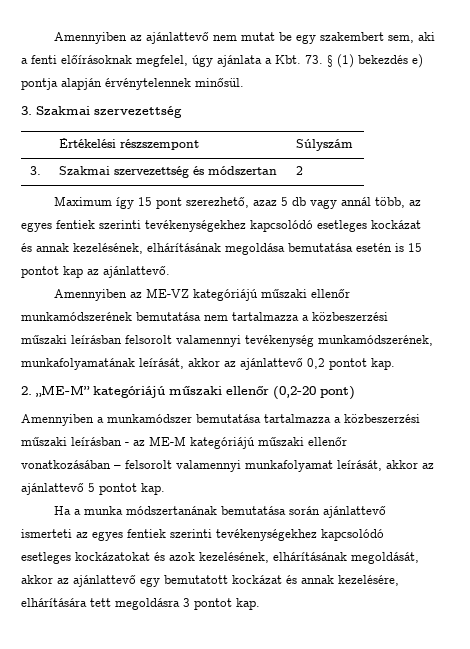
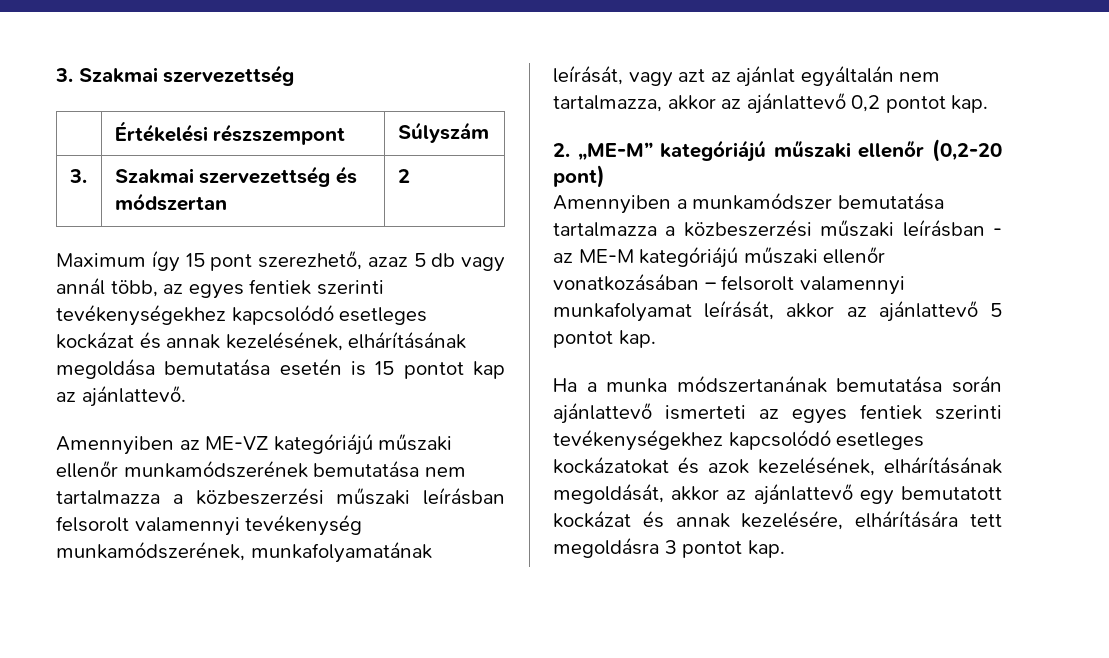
- Amennyiben az ajánlattevő nem mutat be egy szakembert sem, aki a fenti előírásoknak megfelel, úgy ajánlata a Kbt. 73. § (1) bekezdés e) pontja alapján érvénytelennek minősül.
- Amennyiben az ME-VZ kategóriájú műszaki ellenőr munkamódszerének bemutatása nem tartalmazza a közbeszerzési műszaki leírásban felsorolt valamennyi tevékenység munkamódszerének, munkafolyamatának leírását, akkor az ajánlattevő 0,2 pontot kap.
+ Amennyiben az ME-VZ kategóriájú műszaki ellenőr munkamódszerének bemutatása nem tartalmazza a közbeszerzési műszaki leírásban felsorolt valamennyi tevékenység munkamódszerének, munkafolyamatának leírását, vagy azt az ajánlat egyáltalán nem tartalmazza, akkor az ajánlattevő 0,2 pontot kap.

